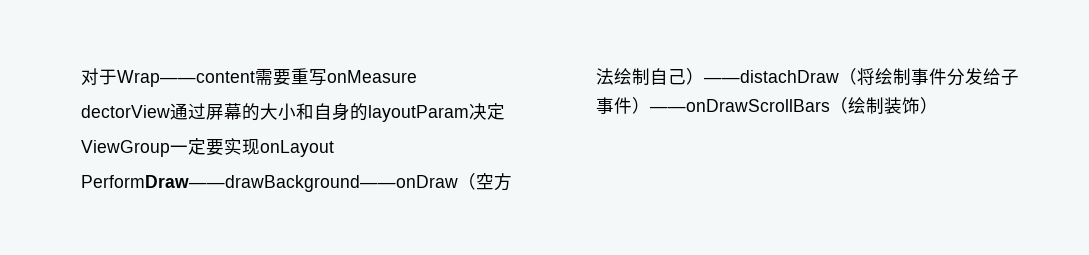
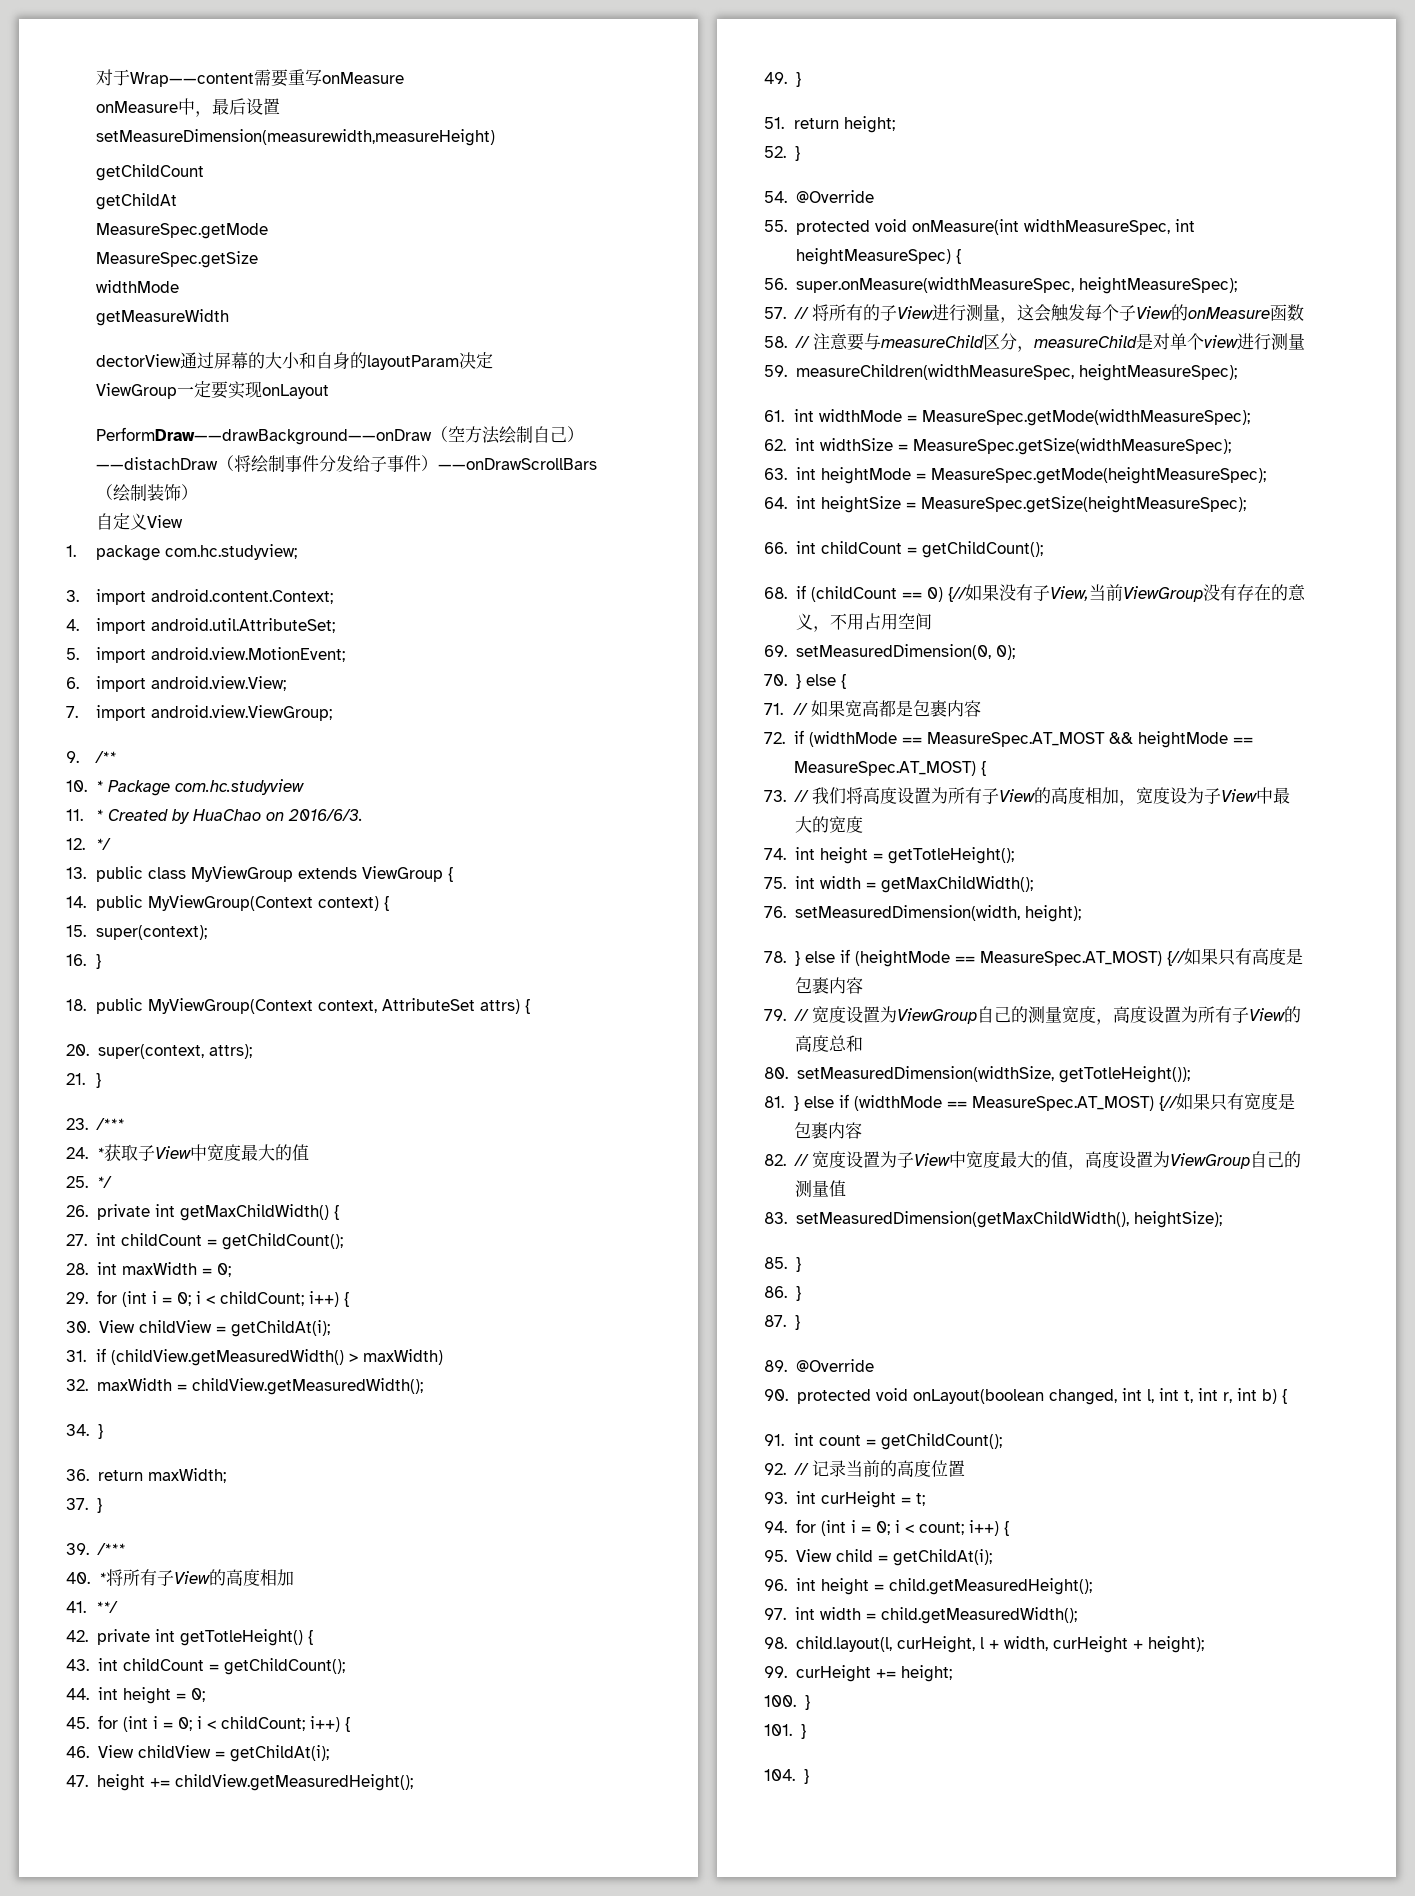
+ onMeasure中，最后设置setMeasureDimension(measurewidth,measureHeight)
+ getChildCount
+ getChildAt
+ MeasureSpec.getMode
+ MeasureSpec.getSize
+ widthMode
+ getMeasureWidth
+ 自定义View
+ 1. package com.hc.studyview;
+ 3. import android.content.Context;
+ 4. import android.util.AttributeSet;
+ 5. import android.view.MotionEvent;
+ 6. import android.view.View;
+ 7. import android.view.ViewGroup;
+ 9. /**
+ 10. * Package com.hc.studyview
+ 11. * Created by HuaChao on 2016/6/3.
+ 12. */
+ 13. public class MyViewGroup extends ViewGroup {
+ 14. public MyViewGroup(Context context) {
+ 15. super(context);
+ 16. }
+ 18. public MyViewGroup(Context context, AttributeSet attrs) {
+ 20. super(context, attrs);
+ 21. }
+ 23. /***
+ 24. *获取子View中宽度最大的值
+ 25. */
+ 26. private int getMaxChildWidth() {
+ 27. int childCount = getChildCount();
+ 28. int maxWidth = 0;
+ 29. for (int i = 0; i < childCount; i++) {
+ 30. View childView = getChildAt(i);
+ 31. if (childView.getMeasuredWidth() > maxWidth)
+ 32. maxWidth = childView.getMeasuredWidth();
+ 34. }
+ 36. return maxWidth;
+ 37. }
+ 39. /***
+ 40. *将所有子View的高度相加
+ 41. **/
+ 42. private int getTotleHeight() {
+ 43. int childCount = getChildCount();
+ 44. int height = 0;
+ 45. for (int i = 0; i < childCount; i++) {
+ 46. View childView = getChildAt(i);
+ 47. height += childView.getMeasuredHeight();
+ 49. }
+ 51. return height;
+ 52. }
+ 54. @Override
+ 55. protected void onMeasure(int widthMeasureSpec, int heightMeasureSpec) {
+ 56. super.onMeasure(widthMeasureSpec, heightMeasureSpec);
+ 57. // 将所有的子View进行测量，这会触发每个子View的onMeasure函数
+ 58. // 注意要与measureChild区分，measureChild是对单个view进行测量
+ 59. measureChildren(widthMeasureSpec, heightMeasureSpec);
+ 61. int widthMode = MeasureSpec.getMode(widthMeasureSpec);
+ 62. int widthSize = MeasureSpec.getSize(widthMeasureSpec);
+ 63. int heightMode = MeasureSpec.getMode(heightMeasureSpec);
+ 64. int heightSize = MeasureSpec.getSize(heightMeasureSpec);
+ 66. int childCount = getChildCount();
+ 68. if (childCount == 0) {//如果没有子View,当前ViewGroup没有存在的意义，不用占用空间
+ 69. setMeasuredDimension(0, 0);
+ 70. } else {
+ 71. // 如果宽高都是包裹内容
+ 72. if (widthMode == MeasureSpec.AT_MOST && heightMode == MeasureSpec.AT_MOST) {
+ 73. // 我们将高度设置为所有子View的高度相加，宽度设为子View中最大的宽度
+ 74. int height = getTotleHeight();
+ 75. int width = getMaxChildWidth();
+ 76. setMeasuredDimension(width, height);
+ 78. } else if (heightMode == MeasureSpec.AT_MOST) {//如果只有高度是包裹内容
+ 79. // 宽度设置为ViewGroup自己的测量宽度，高度设置为所有子View的高度总和
+ 80. setMeasuredDimension(widthSize, getTotleHeight());
+ 81. } else if (widthMode == MeasureSpec.AT_MOST) {//如果只有宽度是包裹内容
+ 82. // 宽度设置为子View中宽度最大的值，高度设置为ViewGroup自己的测量值
+ 83. setMeasuredDimension(getMaxChildWidth(), heightSize);
+ 85. }
+ 86. }
+ 87. }
+ 89. @Override
+ 90. protected void onLayout(boolean changed, int l, int t, int r, int b) {
+ 91. int count = getChildCount();
+ 92. // 记录当前的高度位置
+ 93. int curHeight = t;
+ 94. for (int i = 0; i < count; i++) {
+ 95. View child = getChildAt(i);
+ 96. int height = child.getMeasuredHeight();
+ 97. int width = child.getMeasuredWidth();
+ 98. child.layout(l, curHeight, l + width, curHeight + height);
+ 99. curHeight += height;
+ 100. }
+ 101. }
+ 104. }

